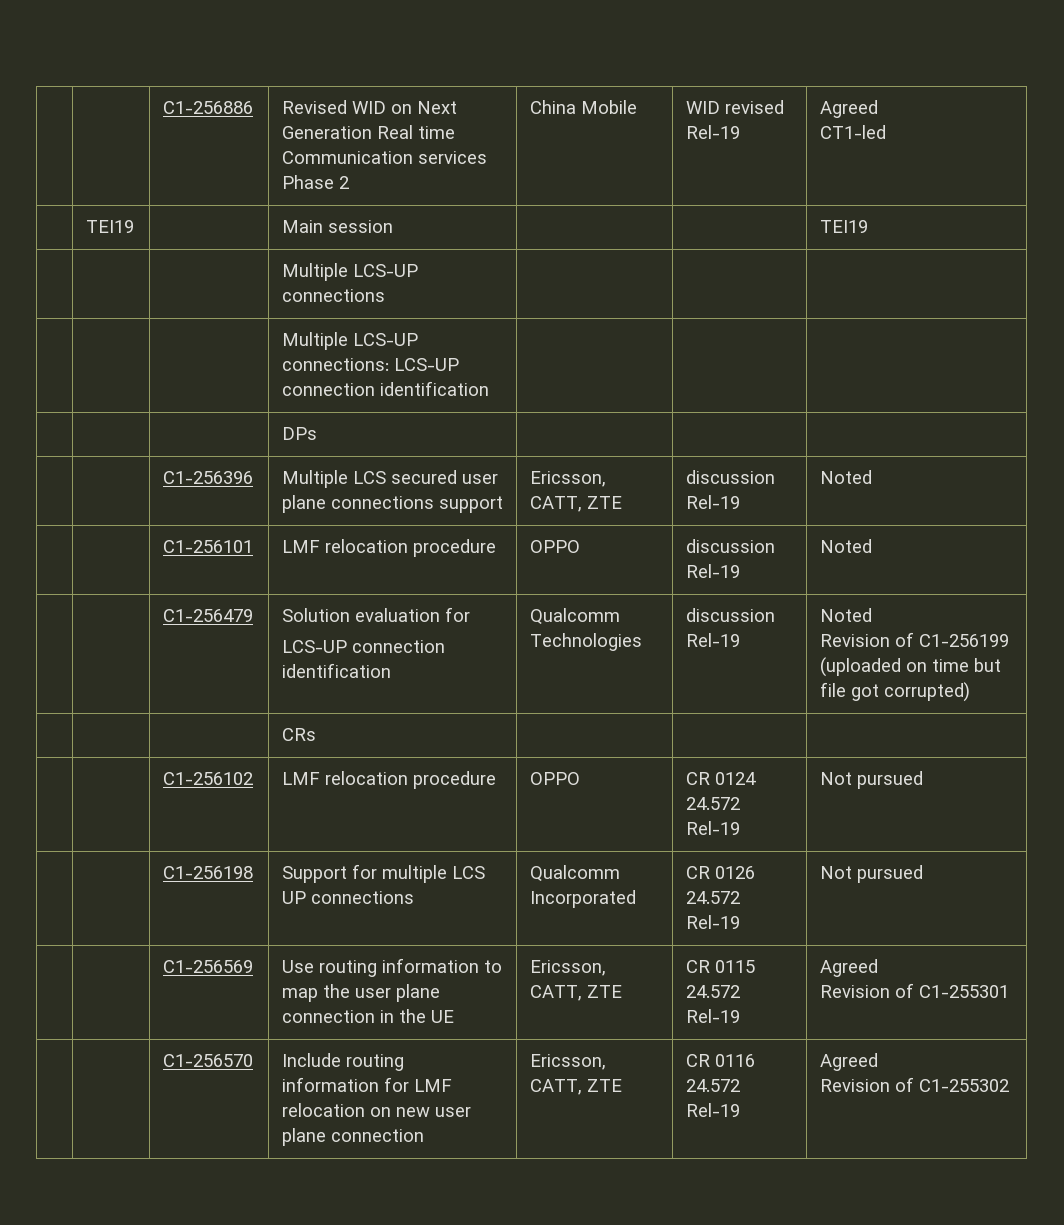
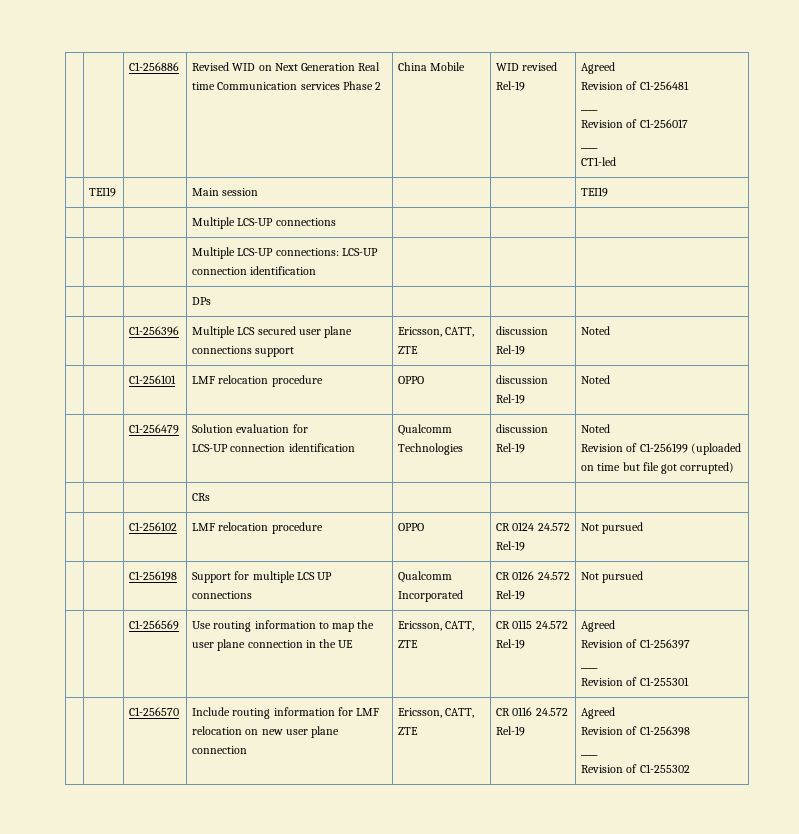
  | | C1-256886 | Revised WID on Next Generation Real time Communication services Phase 2 | China Mobile | WID revised Rel-19 | Agreed
+ Revision of C1-256481
+ ____
+ Revision of C1-256017
+ ____
  | | C1-256569 | Use routing information to map the user plane connection in the UE | Ericsson, CATT, ZTE | CR 0115 24.572 Rel-19 | Agreed
+ Revision of C1-256397
+ ____
  | | C1-256570 | Include routing information for LMF relocation on new user plane connection | Ericsson, CATT, ZTE | CR 0116 24.572 Rel-19 | Agreed
+ Revision of C1-256398
+ ____

